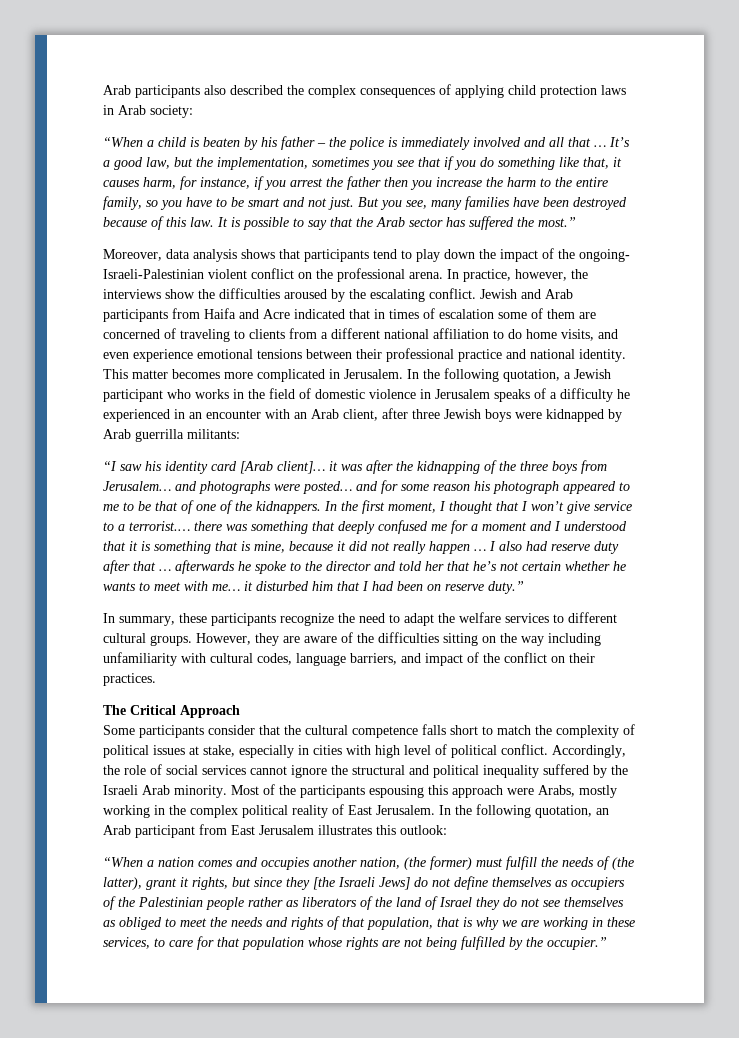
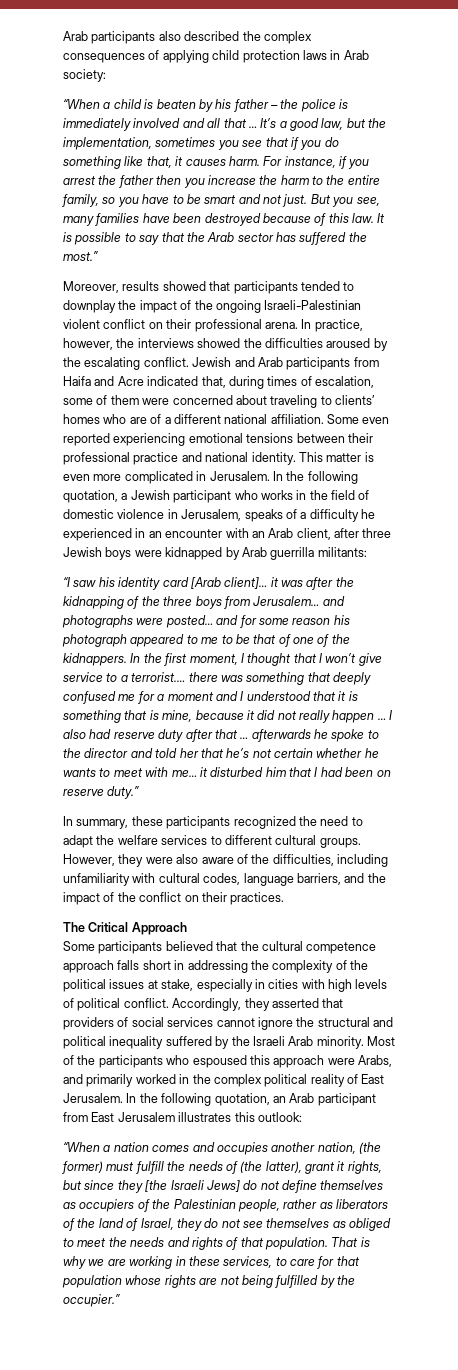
- It’s a good law, but the implementation, sometimes you see that if you do something like that, it causes harm, for instance, if you arrest the father then you increase the harm to the entire family, so you have to be smart and not just.
+ It’s a good law, but the implementation, sometimes you see that if you do something like that, it causes harm. For instance, if you arrest the father then you increase the harm to the entire family, so you have to be smart and not just.
- Moreover, data analysis shows that participants tend to play down the impact of the ongoing- Israeli-Palestinian violent conflict on the professional arena.
+ Moreover, results showed that participants tended to downplay the impact of the ongoing Israeli-Palestinian violent conflict on their professional arena.
- In practice, however, the interviews show the difficulties aroused by the escalating conflict.
+ In practice, however, the interviews showed the difficulties aroused by the escalating conflict.
- Jewish and Arab participants from Haifa and Acre indicated that in times of escalation some of them are concerned of traveling to clients from a different national affiliation to do home visits, and even experience emotional tensions between their professional practice and national identity.
+ Jewish and Arab participants from Haifa and Acre indicated that, during times of escalation, some of them were concerned about traveling to clients’ homes who are of a different national affiliation. Some even reported experiencing emotional tensions between their professional practice and national identity.
- This matter becomes more complicated in Jerusalem.
+ This matter is even more complicated in Jerusalem.
- In the following quotation, a Jewish participant who works in the field of domestic violence in Jerusalem speaks of a difficulty he experienced in an encounter with an Arab client, after three Jewish boys were kidnapped by Arab guerrilla militants:
+ In the following quotation, a Jewish participant who works in the field of domestic violence in Jerusalem, speaks of a difficulty he experienced in an encounter with an Arab client, after three Jewish boys were kidnapped by Arab guerrilla militants:
- In summary, these participants recognize the need to adapt the welfare services to different cultural groups.
+ In summary, these participants recognized the need to adapt the welfare services to different cultural groups.
- However, they are aware of the difficulties sitting on the way including unfamiliarity with cultural codes, language barriers, and impact of the conflict on their practices.
+ However, they were also aware of the difficulties, including unfamiliarity with cultural codes, language barriers, and the impact of the conflict on their practices.
- Some participants consider that the cultural competence falls short to match the complexity of political issues at stake, especially in cities with high level of political conflict.
+ Some participants believed that the cultural competence approach falls short in addressing the complexity of the political issues at stake, especially in cities with high levels of political conflict.
- Accordingly, the role of social services cannot ignore the structural and political inequality suffered by the Israeli Arab minority.
+ Accordingly, they asserted that providers of social services cannot ignore the structural and political inequality suffered by the Israeli Arab minority.
- Most of the participants espousing this approach were Arabs, mostly working in the complex political reality of East Jerusalem.
+ Most of the participants who espoused this approach were Arabs, and primarily worked in the complex political reality of East Jerusalem.
- “When a nation comes and occupies another nation, (the former) must fulfill the needs of (the latter), grant it rights, but since they [the Israeli Jews] do not define themselves as occupiers of the Palestinian people rather as liberators of the land of Israel they do not see themselves as obliged to meet the needs and rights of that population, that is why we are working in these services, to care for that population whose rights are not being fulfilled by the occupier.”
+ “When a nation comes and occupies another nation, (the former) must fulfill the needs of (the latter), grant it rights, but since they [the Israeli Jews] do not define themselves as occupiers of the Palestinian people, rather as liberators of the land of Israel, they do not see themselves as obliged to meet the needs and rights of that population. That is why we are working in these services, to care for that population whose rights are not being fulfilled by the occupier.”

